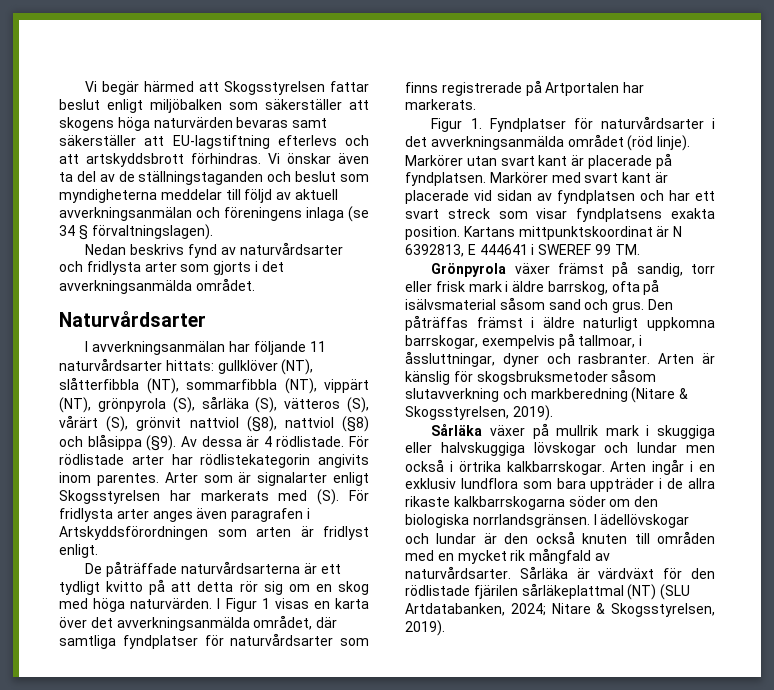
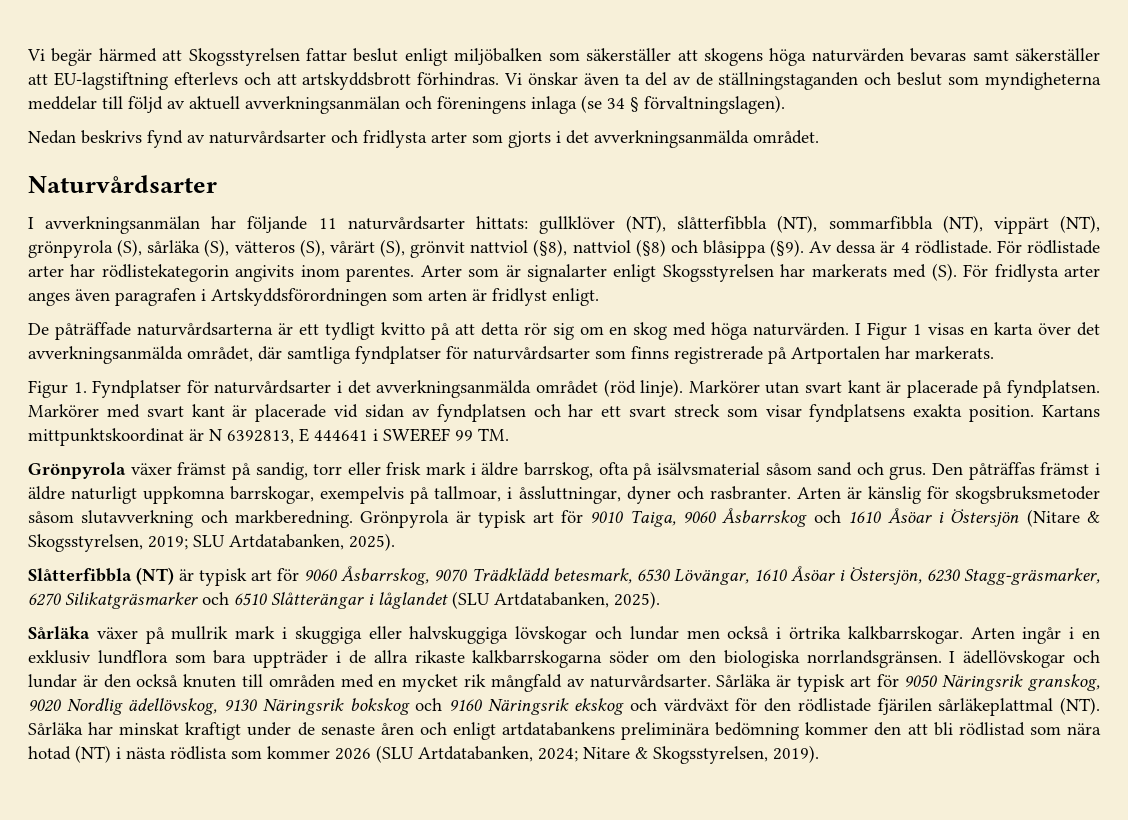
- Arten är känslig för skogsbruksmetoder såsom slutavverkning och markberedning (Nitare & Skogsstyrelsen, 2019).
+ Arten är känslig för skogsbruksmetoder såsom slutavverkning och markberedning. Grönpyrola är typisk art för 9010 Taiga, 9060 Åsbarrskog och 1610 Åsöar i Östersjön (Nitare & Skogsstyrelsen, 2019; SLU Artdatabanken, 2025).
+ Slåtterfibbla (NT) är typisk art för 9060 Åsbarrskog, 9070 Trädklädd betesmark, 6530 Lövängar, 1610 Åsöar i Östersjön, 6230 Stagg-gräsmarker, 6270 Silikatgräsmarker och 6510 Slåtterängar i låglandet (SLU Artdatabanken, 2025).
- Sårläka är värdväxt för den rödlistade fjärilen sårläkeplattmal (NT) (SLU Artdatabanken, 2024; Nitare & Skogsstyrelsen, 2019).
+ Sårläka är typisk art för 9050 Näringsrik granskog, 9020 Nordlig ädellövskog, 9130 Näringsrik bokskog och 9160 Näringsrik ekskog och värdväxt för den rödlistade fjärilen sårläkeplattmal (NT). Sårläka har minskat kraftigt under de senaste åren och enligt artdatabankens preliminära bedömning kommer den att bli rödlistad som nära hotad (NT) i nästa rödlista som kommer 2026 (SLU Artdatabanken, 2024; Nitare & Skogsstyrelsen, 2019).

